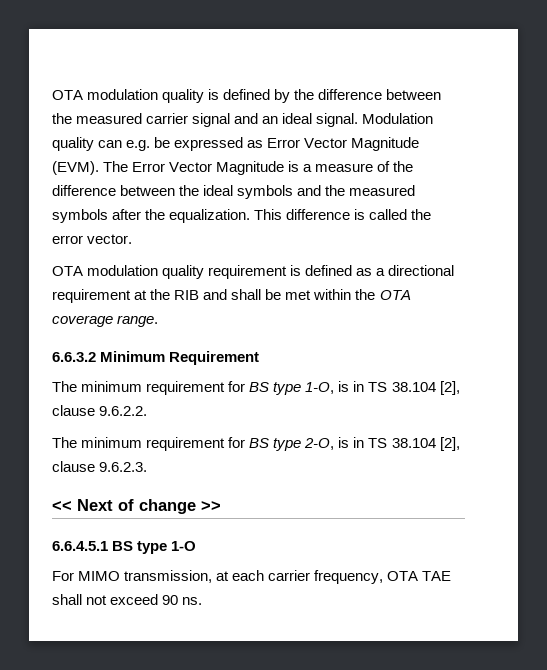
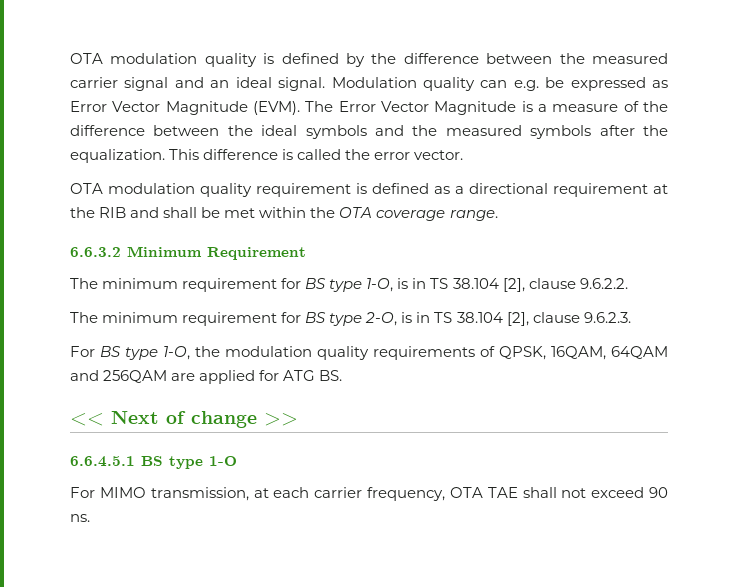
+ For BS type 1-O, the modulation quality requirements of QPSK, 16QAM, 64QAM and 256QAM are applied for ATG BS.

